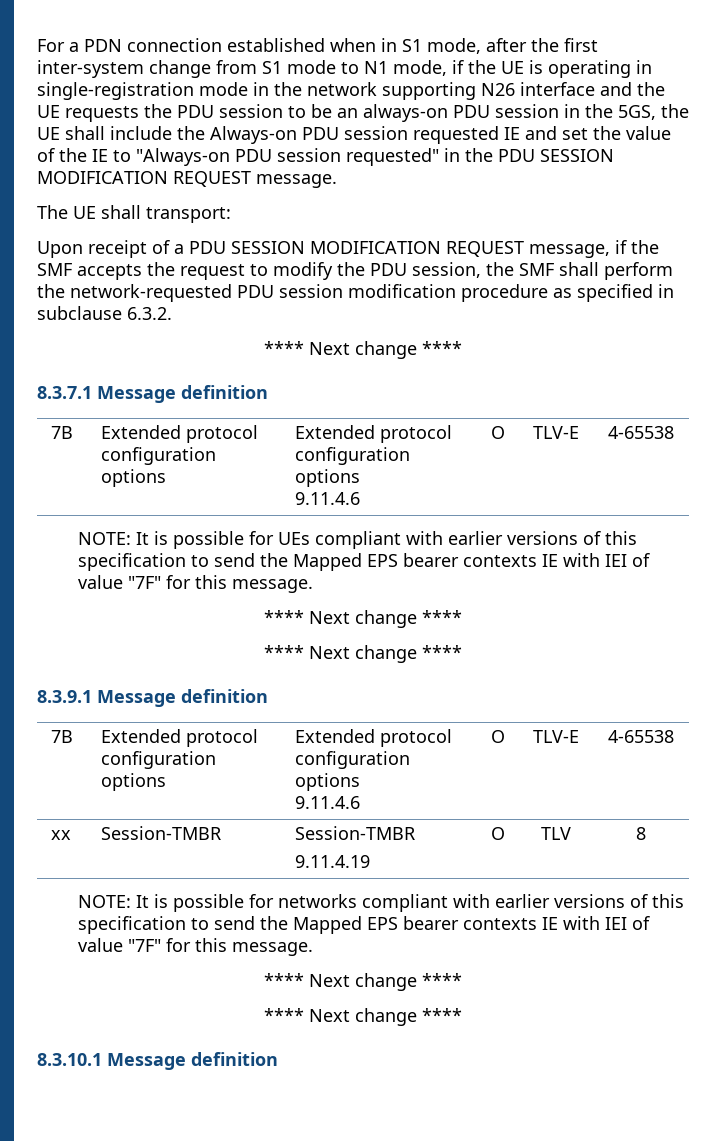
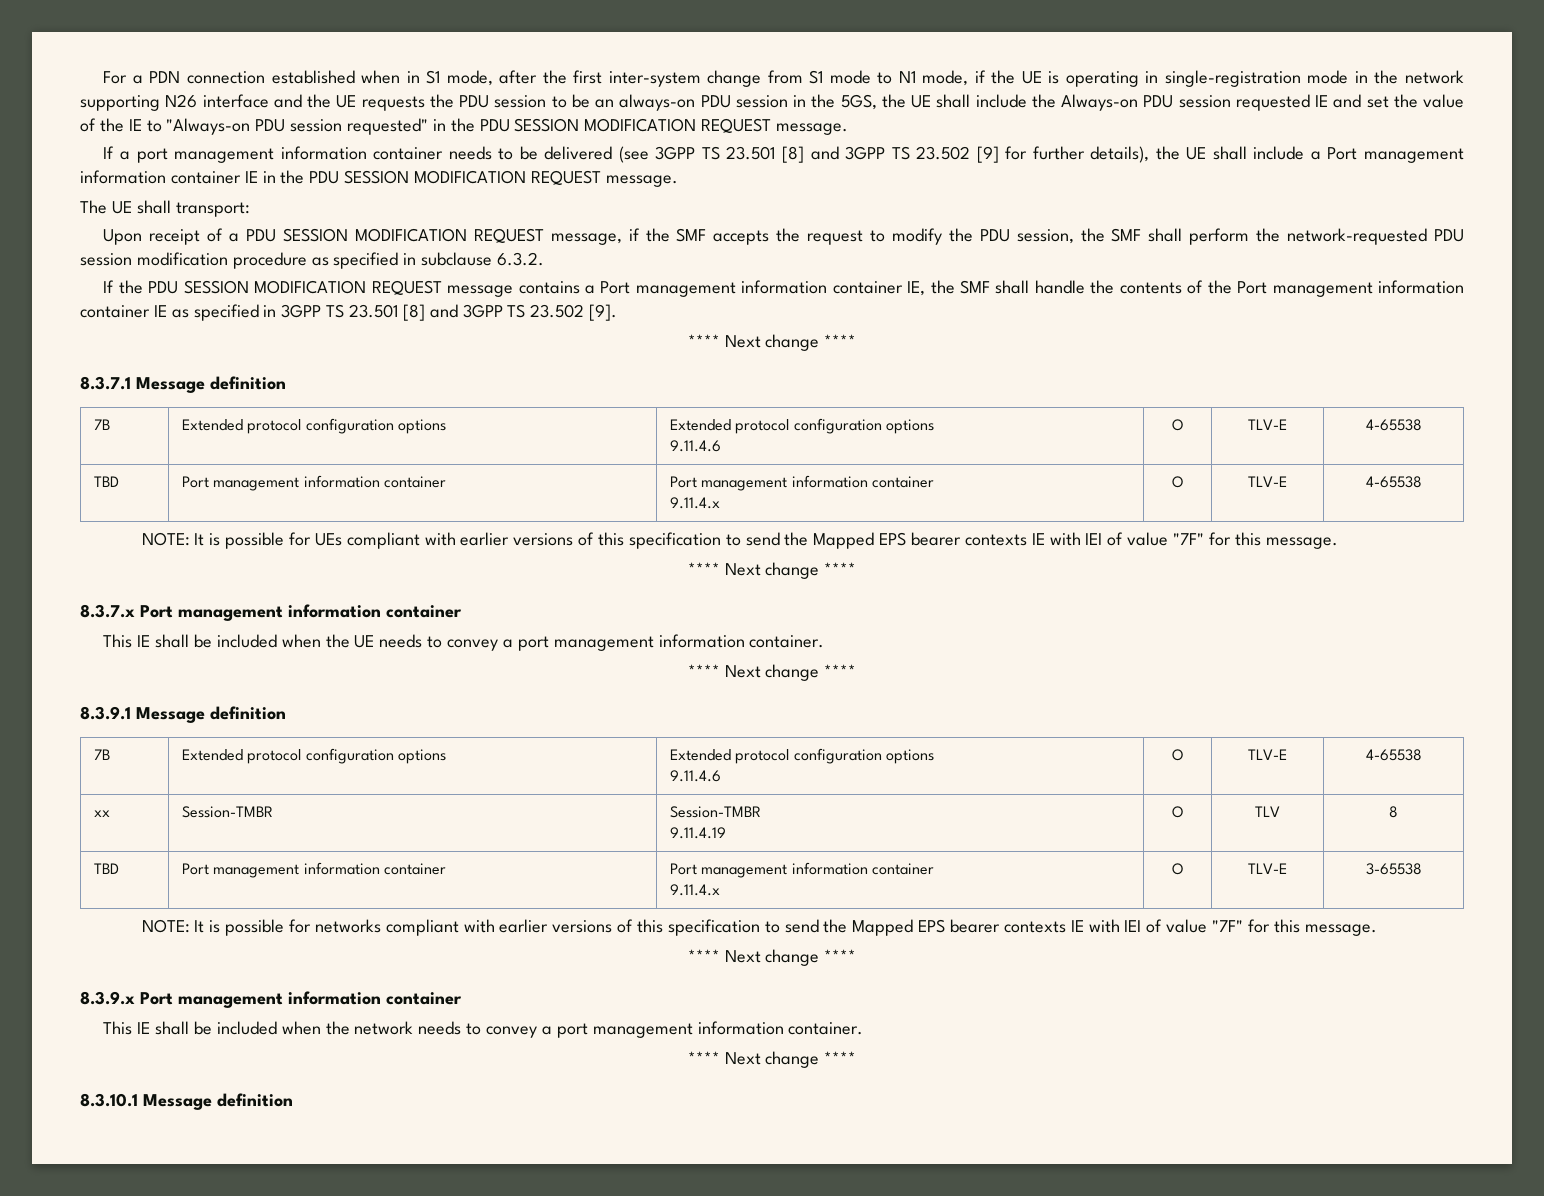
+ If a port management information container needs to be delivered (see 3GPP TS 23.501 [8] and 3GPP TS 23.502 [9] for further details), the UE shall include a Port management information container IE in the PDU SESSION MODIFICATION REQUEST message.
+ If the PDU SESSION MODIFICATION REQUEST message contains a Port management information container IE, the SMF shall handle the contents of the Port management information container IE as specified in 3GPP TS 23.501 [8] and 3GPP TS 23.502 [9].
  8.3.7.1 Message definition
  7B | Extended protocol configuration options | Extended protocol configuration options
  9.11.4.6 | O | TLV-E | 4-65538
+ TBD | Port management information container | Port management information container
+ 9.11.4.x | O | TLV-E | 4-65538
+ 8.3.7.x Port management information container
+ This IE shall be included when the UE needs to convey a port management information container.
  xx | Session-TMBR | Session-TMBR
  9.11.4.19 | O | TLV | 8
+ TBD | Port management information container | Port management information container
+ 9.11.4.x | O | TLV-E | 3-65538
+ 8.3.9.x Port management information container
+ This IE shall be included when the network needs to convey a port management information container.

